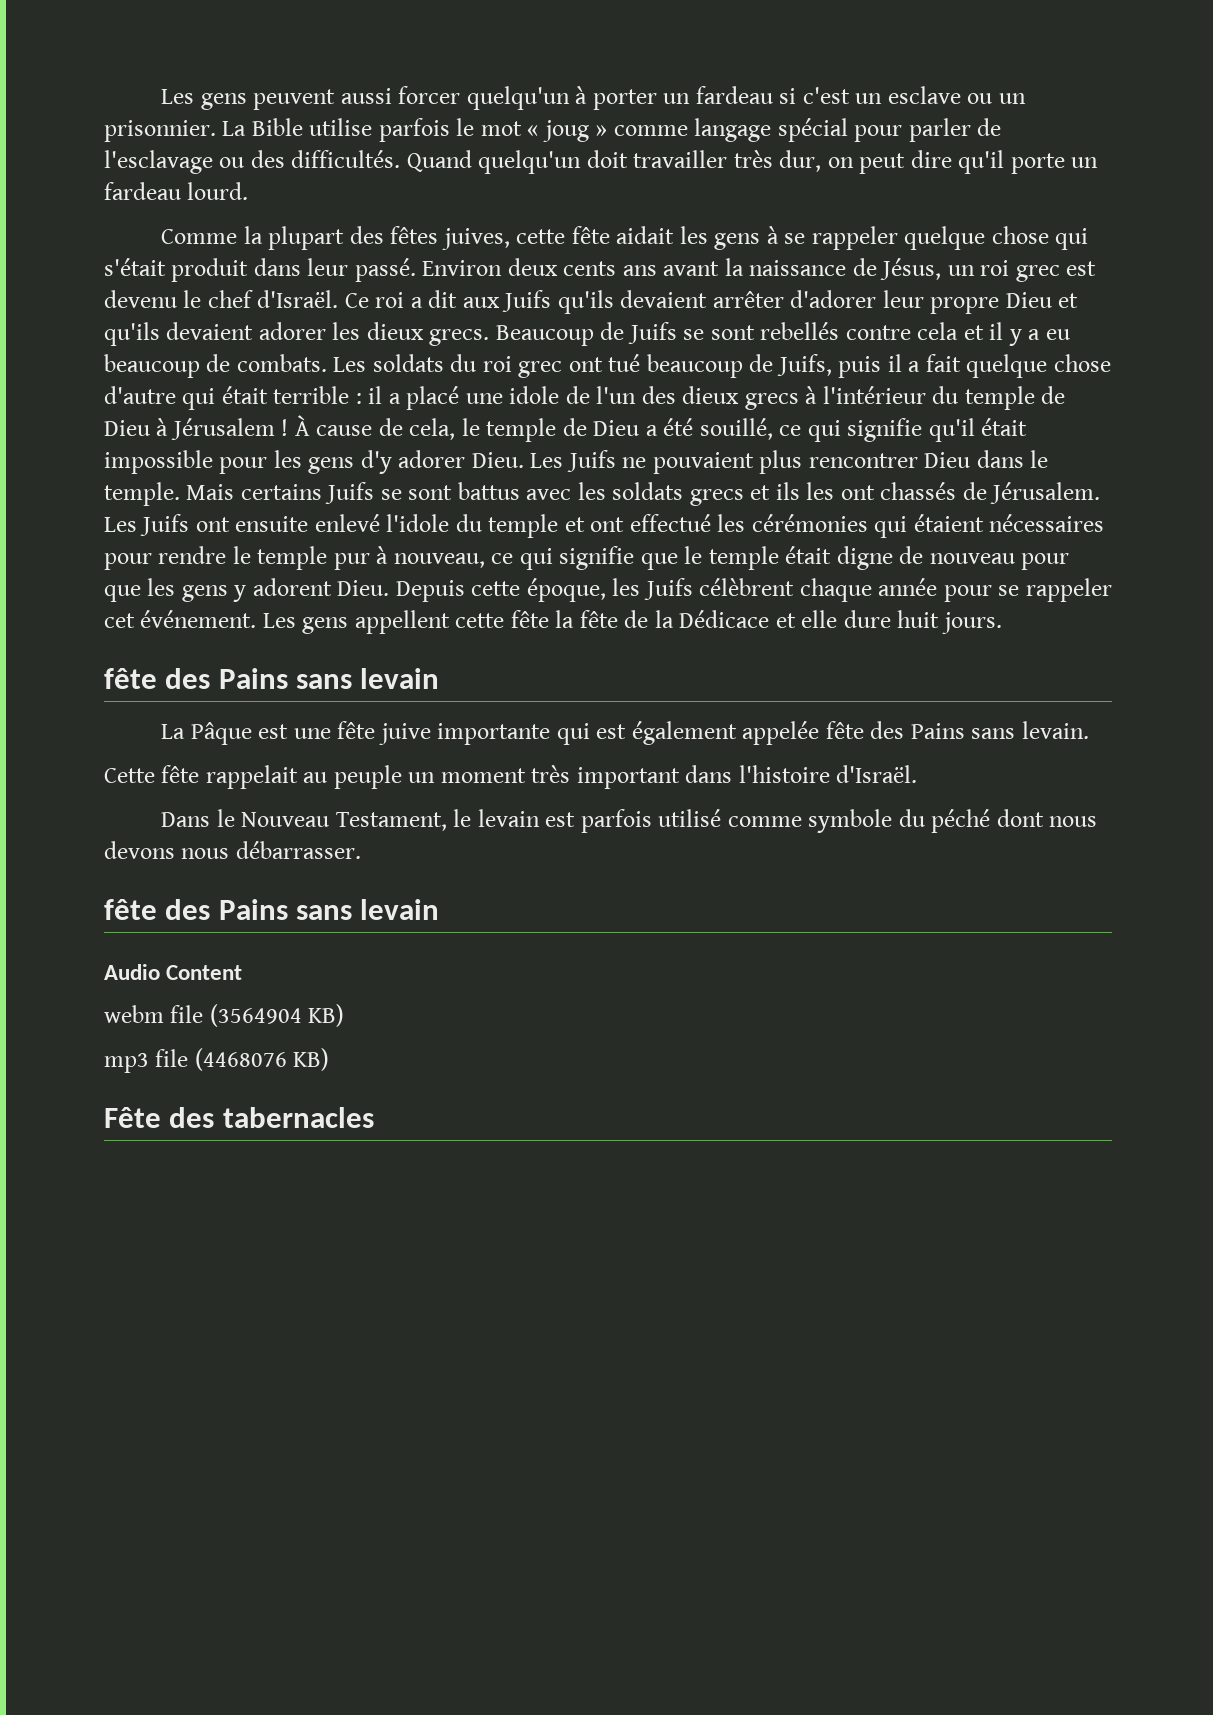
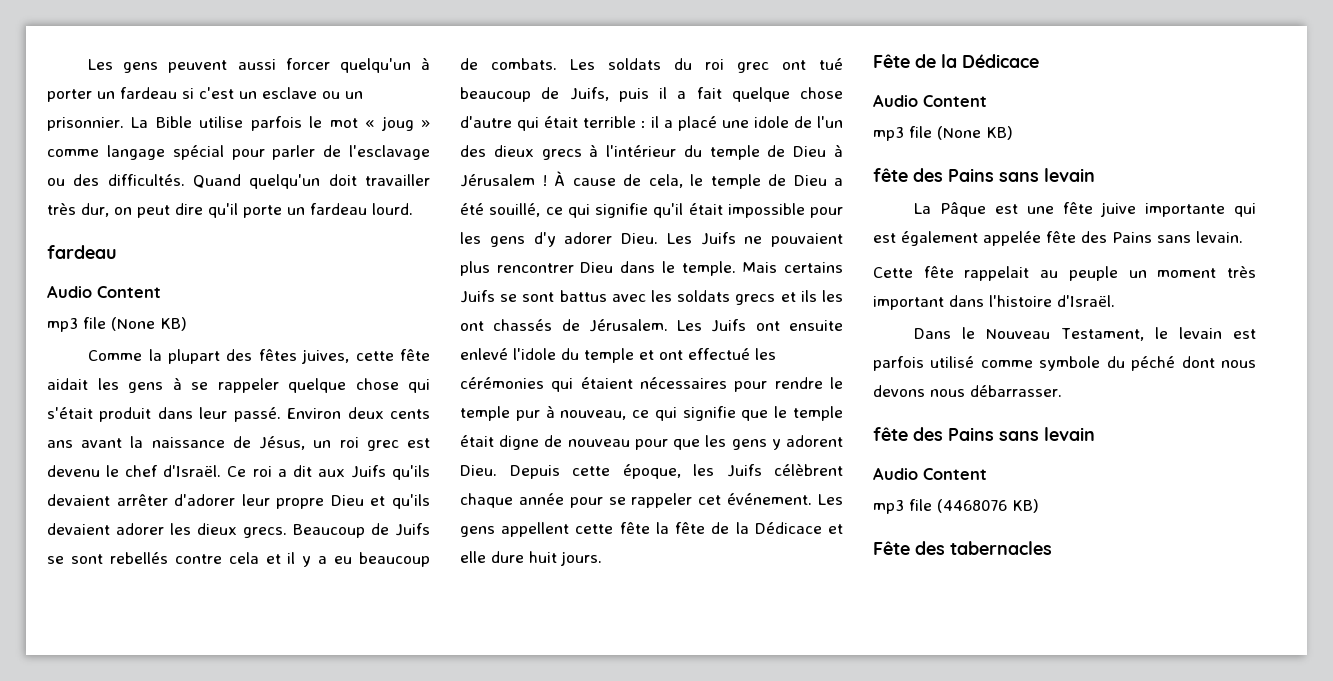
  Quand quelqu'un doit travailler très dur, on peut dire qu'il porte un fardeau lourd.
+ fardeau
+ Audio Content
+ mp3 file (None KB)
+ Fête de la Dédicace
+ Audio Content
+ mp3 file (None KB)
- webm file (3564904 KB)

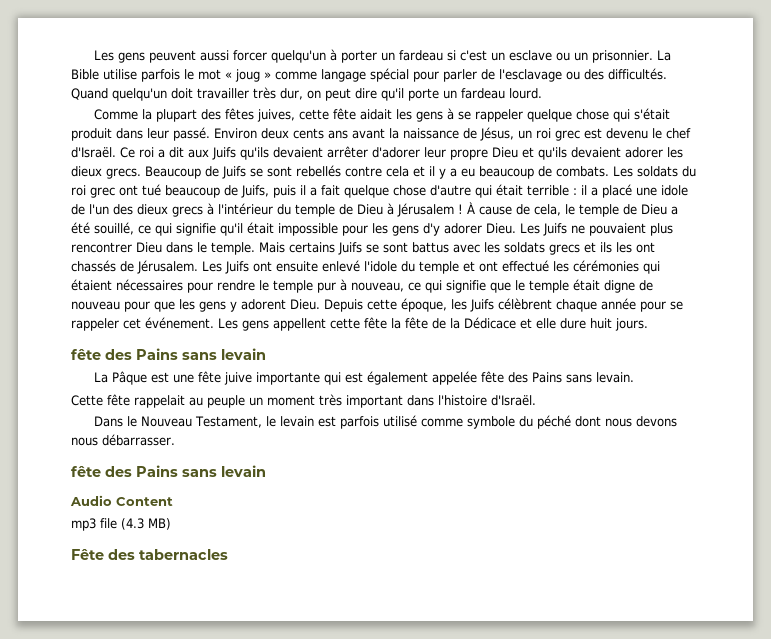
  Quand quelqu'un doit travailler très dur, on peut dire qu'il porte un fardeau lourd.
- fardeau
- Audio Content
- mp3 file (None KB)
- Fête de la Dédicace
- Audio Content
- mp3 file (None KB)
- mp3 file (4468076 KB)
+ mp3 file (4.3 MB)

